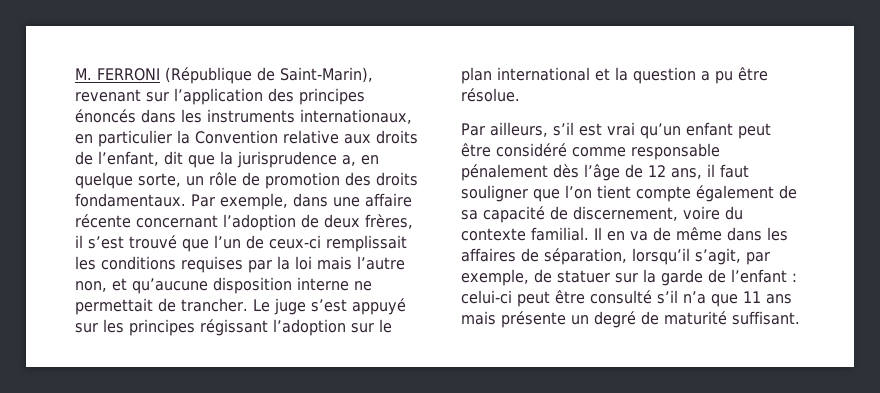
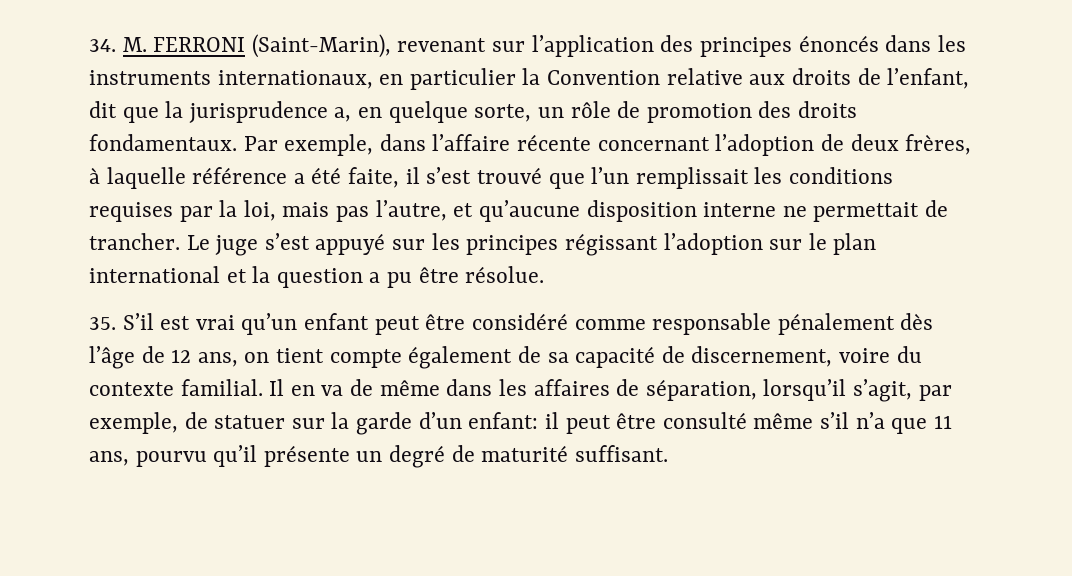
- M. FERRONI (République de Saint-Marin), revenant sur l’application des principes énoncés dans les instruments internationaux, en particulier la Convention relative aux droits de l’enfant, dit que la jurisprudence a, en quelque sorte, un rôle de promotion des droits fondamentaux.
+ 34. M. FERRONI (Saint-Marin), revenant sur l’application des principes énoncés dans les instruments internationaux, en particulier la Convention relative aux droits de l’enfant, dit que la jurisprudence a, en quelque sorte, un rôle de promotion des droits fondamentaux.
- Par exemple, dans une affaire récente concernant l’adoption de deux frères, il s’est trouvé que l’un de ceux-ci remplissait les conditions requises par la loi mais l’autre non, et qu’aucune disposition interne ne permettait de trancher.
+ Par exemple, dans l’affaire récente concernant l’adoption de deux frères, à laquelle référence a été faite, il s’est trouvé que l’un remplissait les conditions requises par la loi, mais pas l’autre, et qu’aucune disposition interne ne permettait de trancher.
- Par ailleurs, s’il est vrai qu’un enfant peut être considéré comme responsable pénalement dès l’âge de 12 ans, il faut souligner que l’on tient compte également de sa capacité de discernement, voire du contexte familial.
+ 35. S’il est vrai qu’un enfant peut être considéré comme responsable pénalement dès l’âge de 12 ans, on tient compte également de sa capacité de discernement, voire du contexte familial.
- Il en va de même dans les affaires de séparation, lorsqu’il s’agit, par exemple, de statuer sur la garde de l’enfant : celui-ci peut être consulté s’il n’a que 11 ans mais présente un degré de maturité suffisant.
+ Il en va de même dans les affaires de séparation, lorsqu’il s’agit, par exemple, de statuer sur la garde d’un enfant: il peut être consulté même s’il n’a que 11 ans, pourvu qu’il présente un degré de maturité suffisant.

